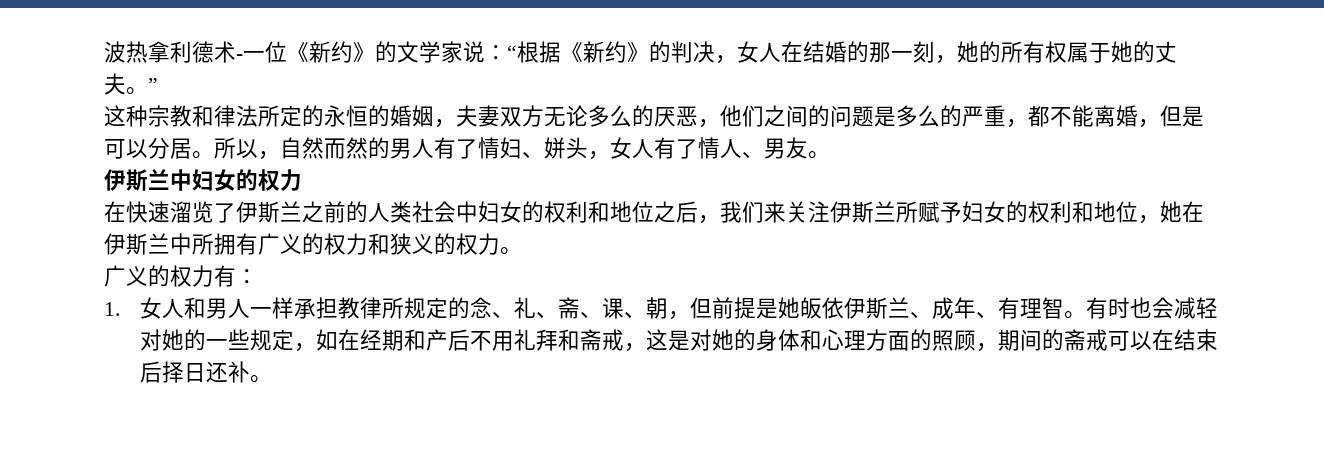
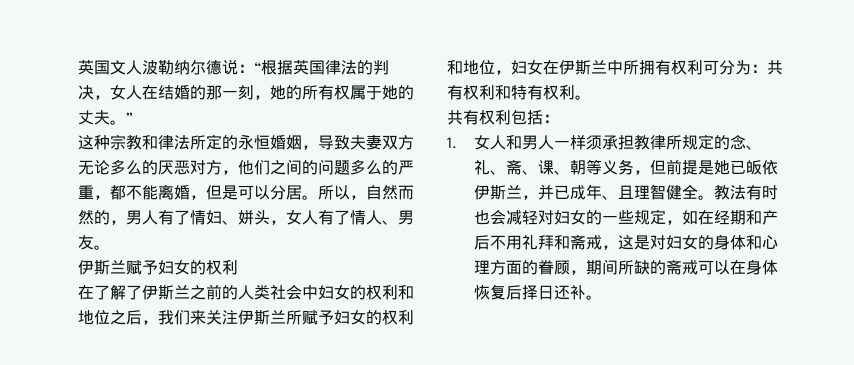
- 波热拿利德术-一位《新约》的文学家说：“根据《新约》的判决，女人在结婚的那一刻，她的所有权属于她的丈夫。”
+ 英国文人波勒纳尔德说：“根据英国律法的判决，女人在结婚的那一刻，她的所有权属于她的丈夫。”
- 这种宗教和律法所定的永恒的婚姻，夫妻双方无论多么的厌恶，他们之间的问题是多么的严重，都不能离婚，但是可以分居。
+ 这种宗教和律法所定的永恒婚姻，导致夫妻双方无论多么的厌恶对方，他们之间的问题多么的严重，都不能离婚，但是可以分居。
- 所以，自然而然的男人有了情妇、姘头，女人有了情人、男友。
+ 所以，自然而然的，男人有了情妇、姘头，女人有了情人、男友。
- 伊斯兰中妇女的权力
- 在快速溜览了伊斯兰之前的人类社会中妇女的权利和地位之后，我们来关注伊斯兰所赋予妇女的权利和地位，她在伊斯兰中所拥有广义的权力和狭义的权力。
- 广义的权力有：
+ 伊斯兰赋予妇女的权利
+ 在了解了伊斯兰之前的人类社会中妇女的权利和地位之后，我们来关注伊斯兰所赋予妇女的权利和地位，妇女在伊斯兰中所拥有权利可分为：共有权利和特有权利。
+ 共有权利包括：
- 1.女人和男人一样承担教律所规定的念、礼、斋、课、朝，但前提是她皈依伊斯兰、成年、有理智。有时也会减轻对她的一些规定，如在经期和产后不用礼拜和斋戒，这是对她的身体和心理方面的照顾，期间的斋戒可以在结束后择日还补。
+ 1.女人和男人一样须承担教律所规定的念、礼、斋、课、朝等义务，但前提是她已皈依伊斯兰，并已成年、且理智健全。教法有时也会减轻对妇女的一些规定，如在经期和产后不用礼拜和斋戒，这是对妇女的身体和心理方面的眷顾，期间所缺的斋戒可以在身体恢复后择日还补。

